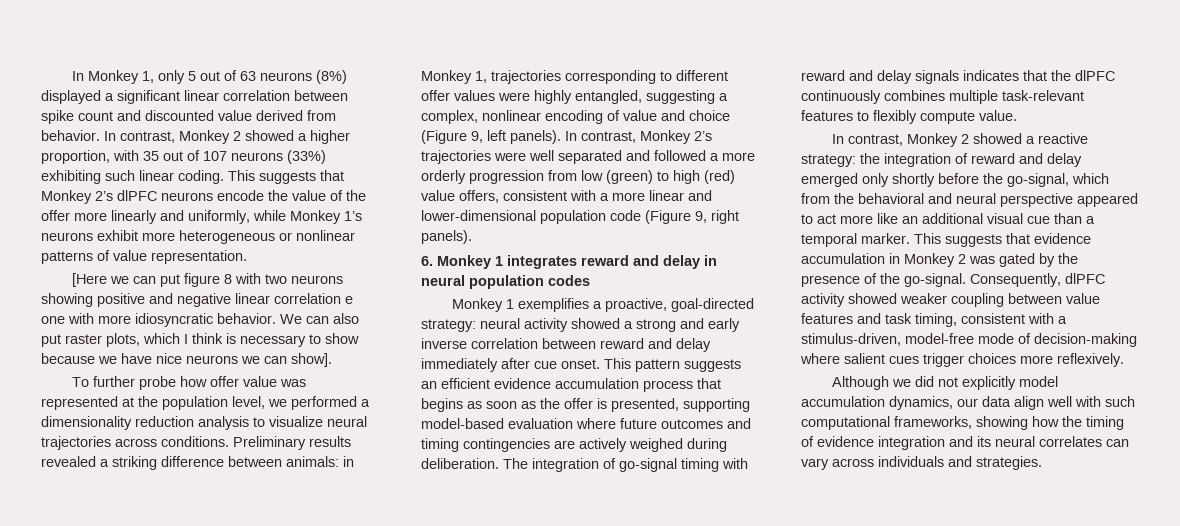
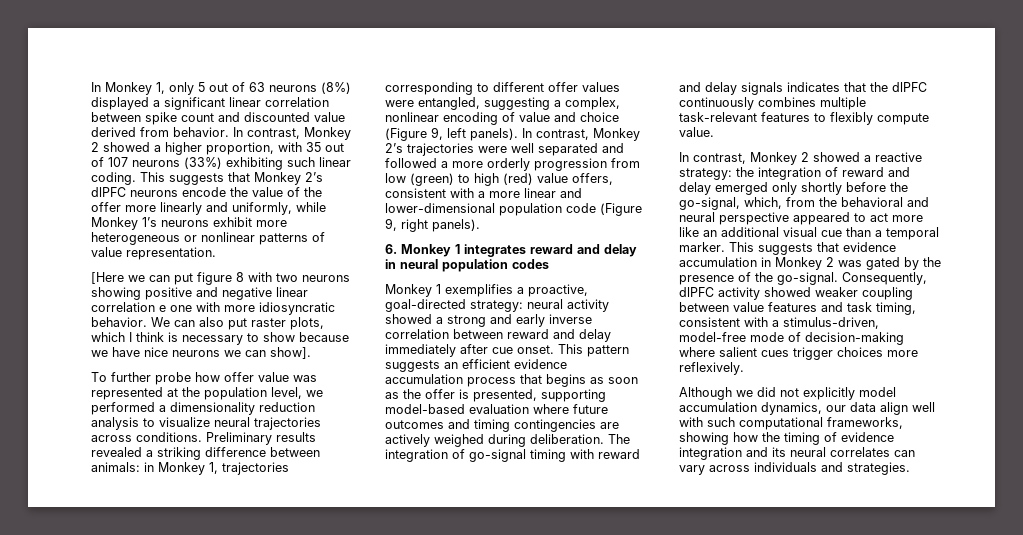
- Preliminary results revealed a striking difference between animals: in Monkey 1, trajectories corresponding to different offer values were highly entangled, suggesting a complex, nonlinear encoding of value and choice (Figure 9, left panels).
+ Preliminary results revealed a striking difference between animals: in Monkey 1, trajectories corresponding to different offer values were entangled, suggesting a complex, nonlinear encoding of value and choice (Figure 9, left panels).
- In contrast, Monkey 2 showed a reactive strategy: the integration of reward and delay emerged only shortly before the go-signal, which from the behavioral and neural perspective appeared to act more like an additional visual cue than a temporal marker.
+ In contrast, Monkey 2 showed a reactive strategy: the integration of reward and delay emerged only shortly before the go-signal, which, from the behavioral and neural perspective appeared to act more like an additional visual cue than a temporal marker.

